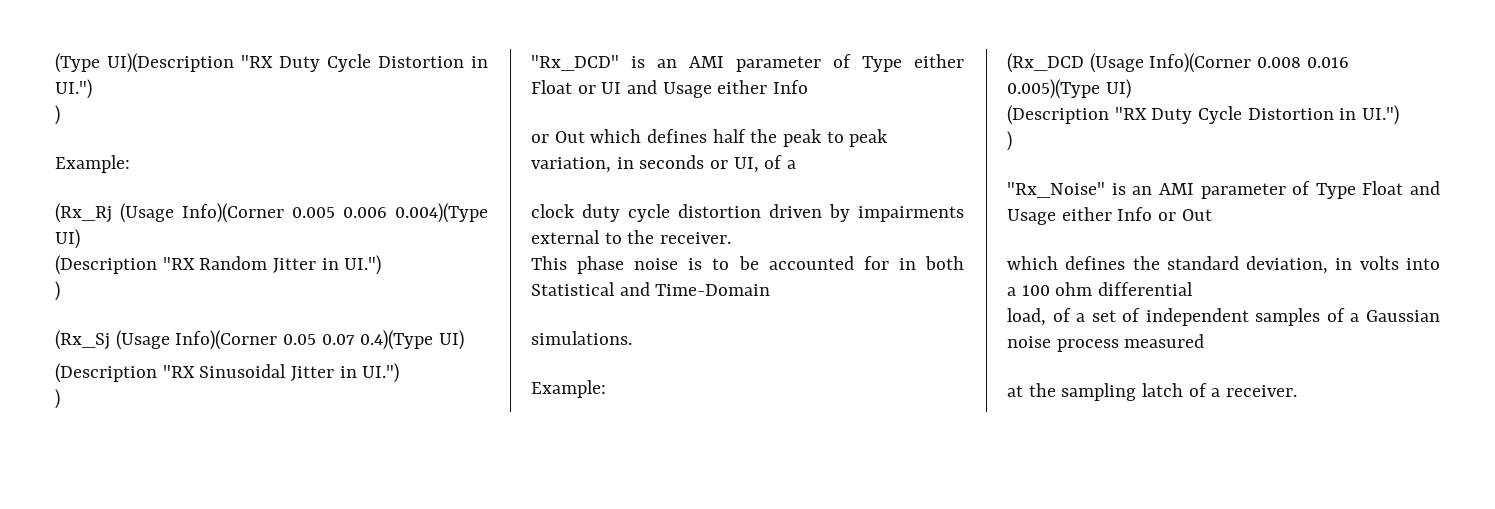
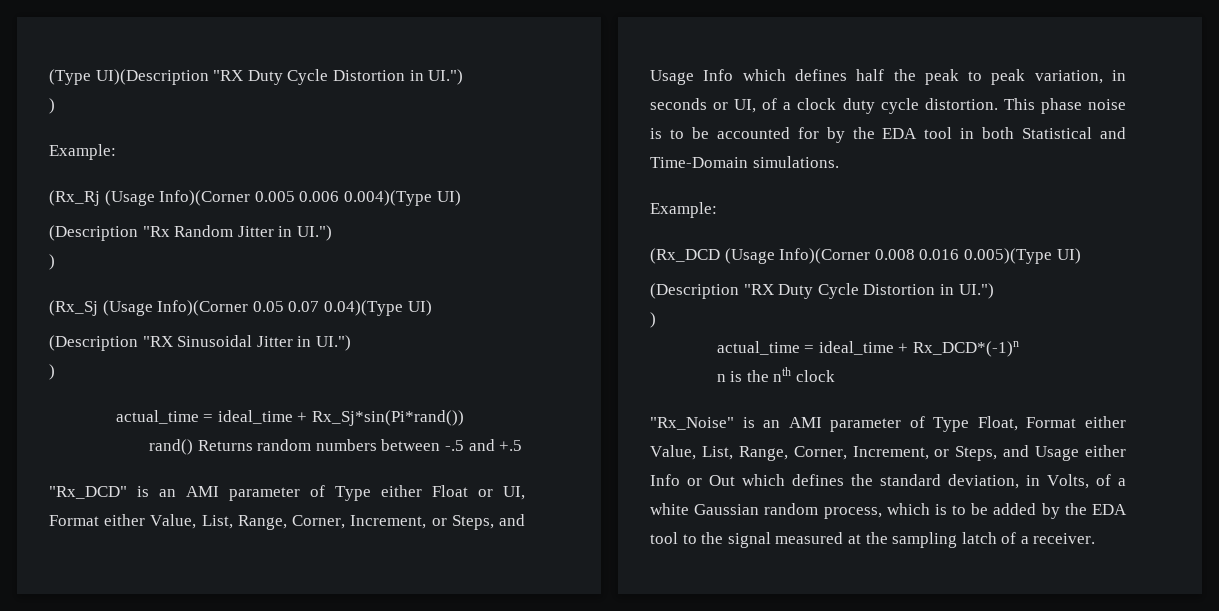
- (Description "RX Random Jitter in UI.")
+ (Description "Rx Random Jitter in UI.")
- (Rx_Sj (Usage Info)(Corner 0.05 0.07 0.4)(Type UI)
+ (Rx_Sj (Usage Info)(Corner 0.05 0.07 0.04)(Type UI)
+ actual_time = ideal_time + Rx_Sj*sin(Pi*rand())
+ rand() Returns random numbers between -.5 and +.5
- "Rx_DCD" is an AMI parameter of Type either Float or UI and Usage either Info
- or Out which defines half the peak to peak variation, in seconds or UI, of a
- clock duty cycle distortion driven by impairments external to the receiver.
- This phase noise is to be accounted for in both Statistical and Time-Domain
- simulations.
+ "Rx_DCD" is an AMI parameter of Type either Float or UI, Format either Value, List, Range, Corner, Increment, or Steps, and Usage Info which defines half the peak to peak variation, in seconds or UI, of a clock duty cycle distortion. This phase noise is to be accounted for by the EDA tool in both Statistical and Time-Domain simulations.
+ actual_time = ideal_time + Rx_DCD*(-1)n
+ n is the nth clock
- "Rx_Noise" is an AMI parameter of Type Float and Usage either Info or Out
- which defines the standard deviation, in volts into a 100 ohm differential
- load, of a set of independent samples of a Gaussian noise process measured
- at the sampling latch of a receiver.
+ "Rx_Noise" is an AMI parameter of Type Float, Format either Value, List, Range, Corner, Increment, or Steps, and Usage either Info or Out which defines the standard deviation, in Volts, of a white Gaussian random process, which is to be added by the EDA tool to the signal measured at the sampling latch of a receiver.

